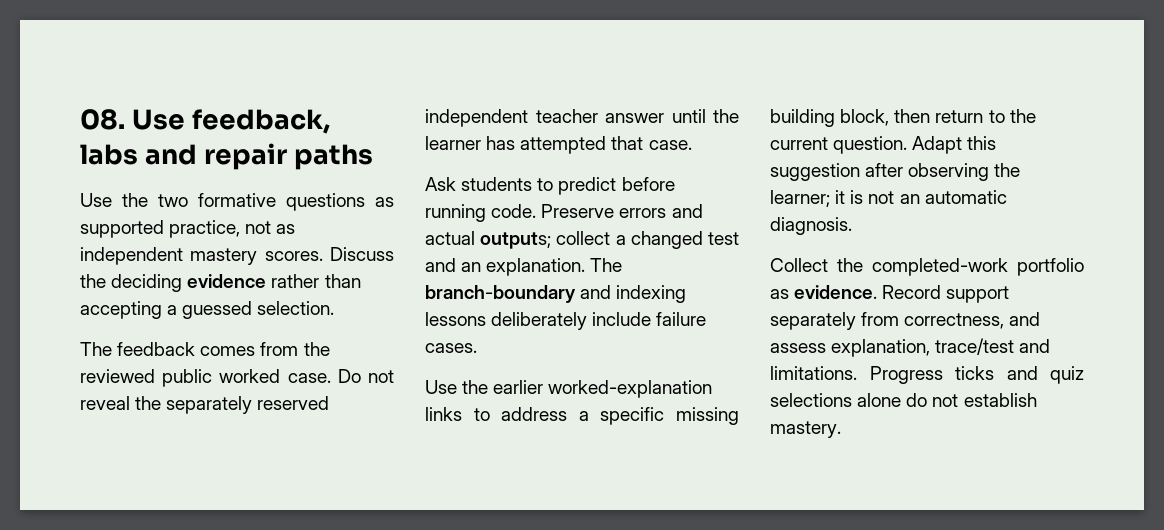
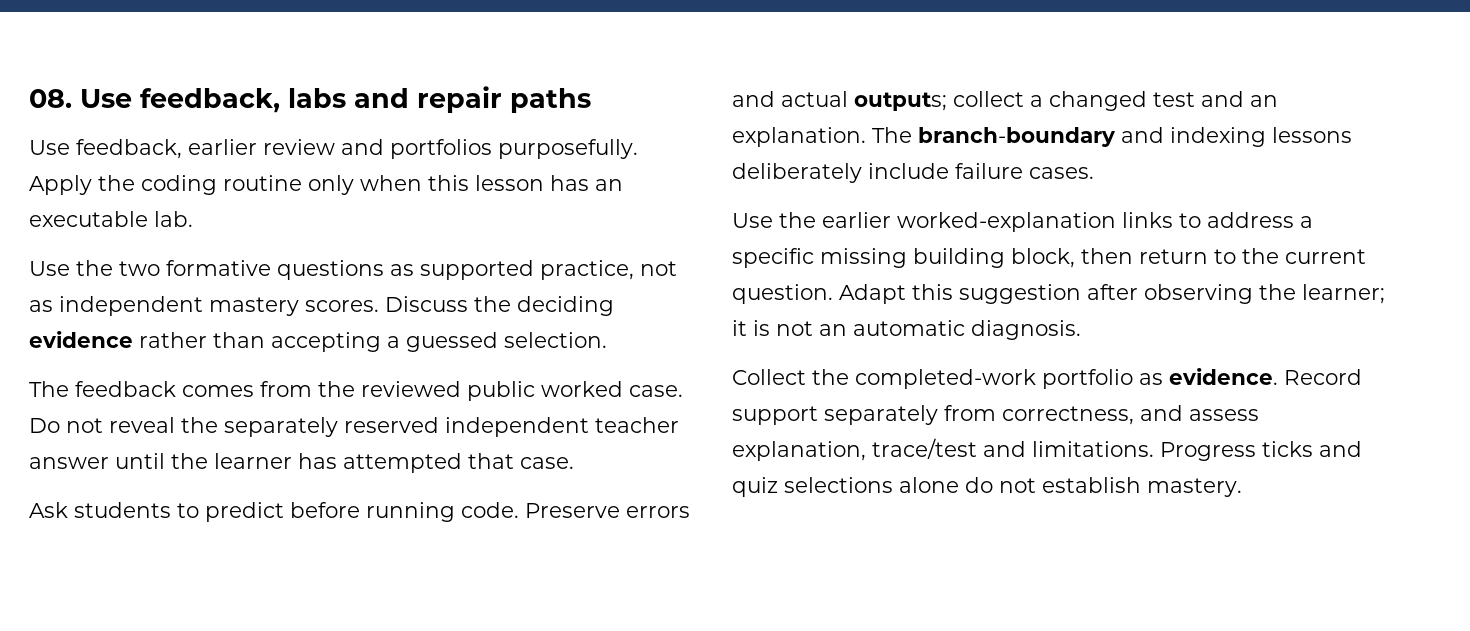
+ Use feedback, earlier review and portfolios purposefully. Apply the coding routine only when this lesson has an executable lab.

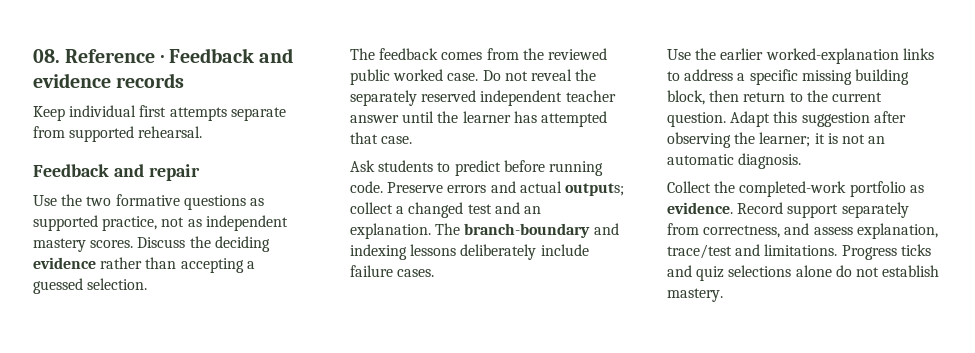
- 08. Use feedback, labs and repair paths
- Use feedback, earlier review and portfolios purposefully. Apply the coding routine only when this lesson has an executable lab.
+ 08. Reference · Feedback and evidence records
+ Keep individual first attempts separate from supported rehearsal.
+ Feedback and repair

